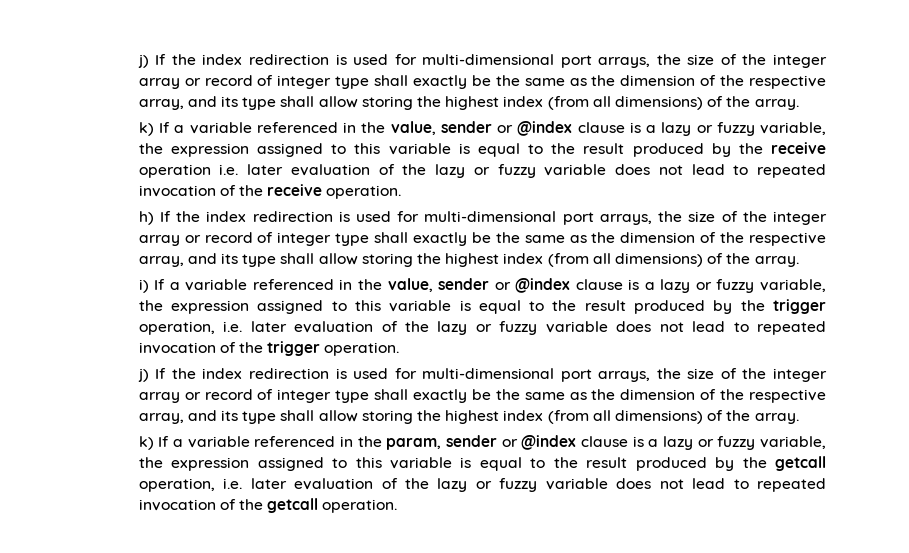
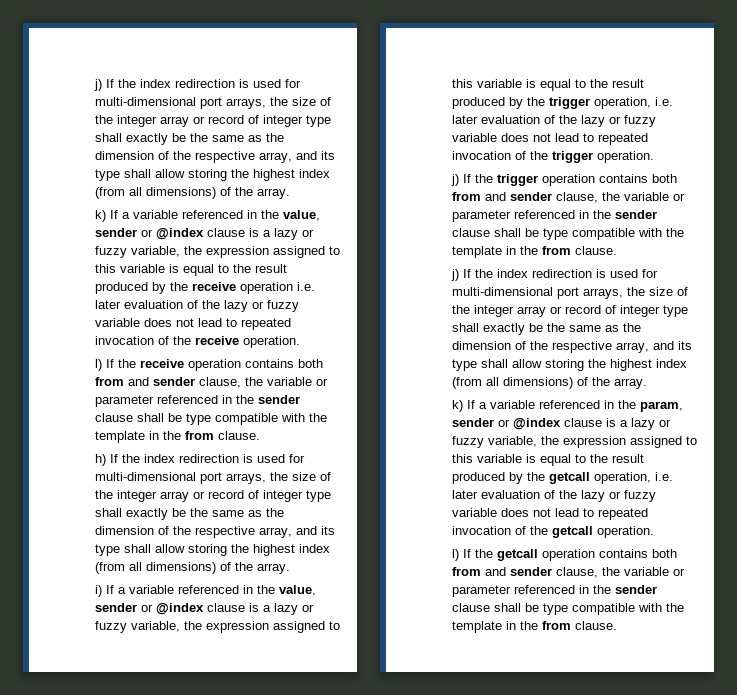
+ l) If the receive operation contains both from and sender clause, the variable or parameter referenced in the sender clause shall be type compatible with the template in the from clause.
+ j) If the trigger operation contains both from and sender clause, the variable or parameter referenced in the sender clause shall be type compatible with the template in the from clause.
+ l) If the getcall operation contains both from and sender clause, the variable or parameter referenced in the sender clause shall be type compatible with the template in the from clause.

